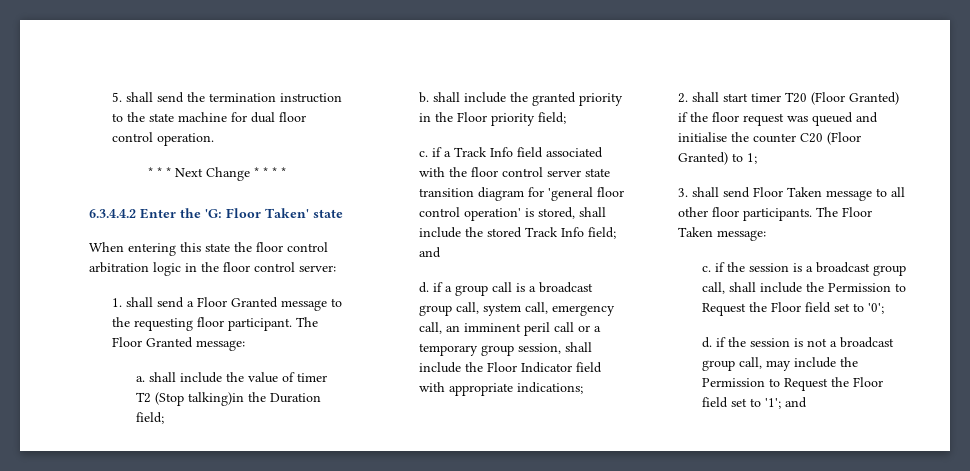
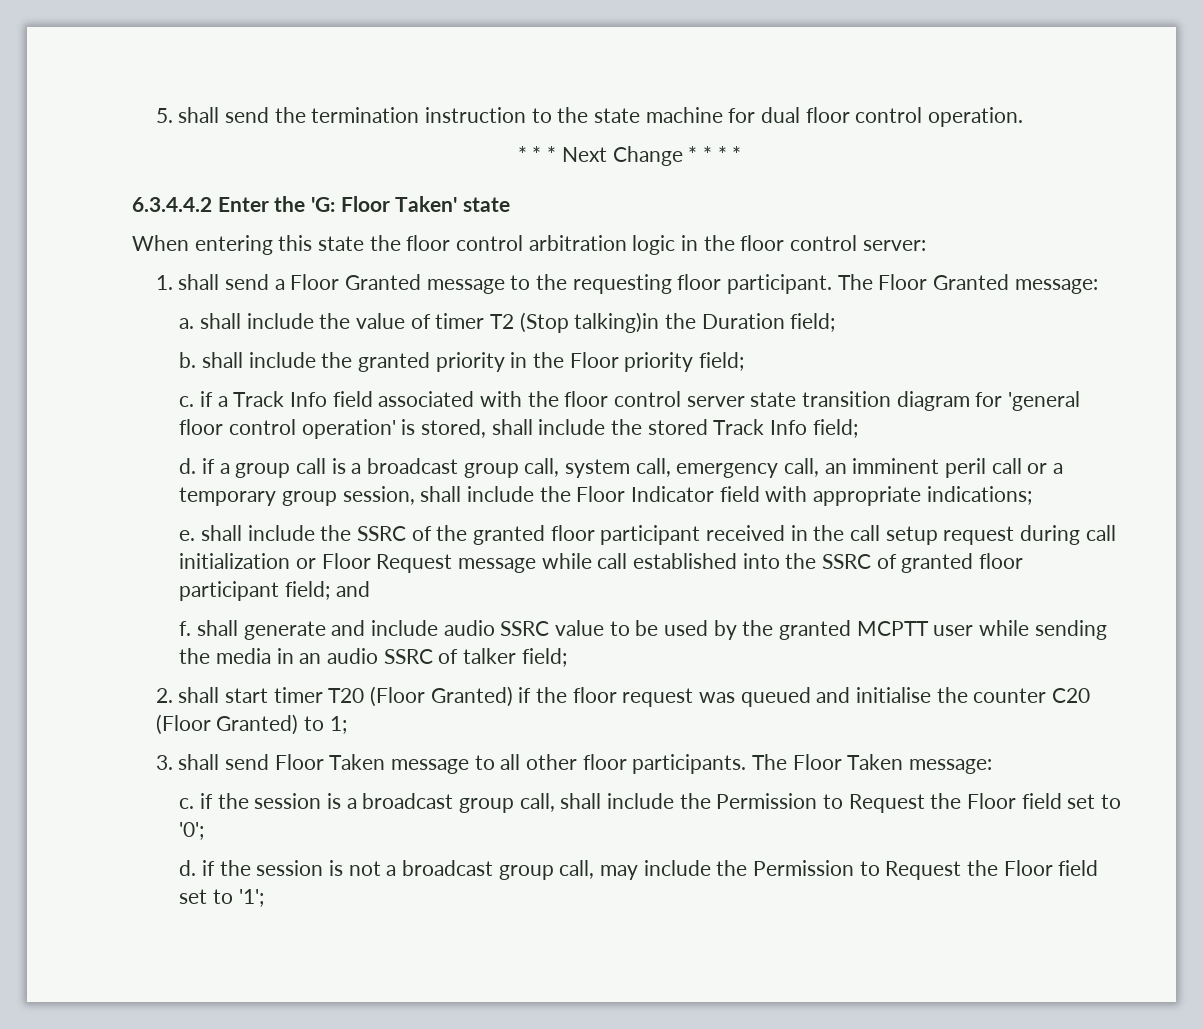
- c. if a Track Info field associated with the floor control server state transition diagram for 'general floor control operation' is stored, shall include the stored Track Info field; and
+ c. if a Track Info field associated with the floor control server state transition diagram for 'general floor control operation' is stored, shall include the stored Track Info field;
+ e. shall include the SSRC of the granted floor participant received in the call setup request during call initialization or Floor Request message while call established into the SSRC of granted floor participant field; and
+ f. shall generate and include audio SSRC value to be used by the granted MCPTT user while sending the media in an audio SSRC of talker field;
- d. if the session is not a broadcast group call, may include the Permission to Request the Floor field set to '1'; and
+ d. if the session is not a broadcast group call, may include the Permission to Request the Floor field set to '1';

